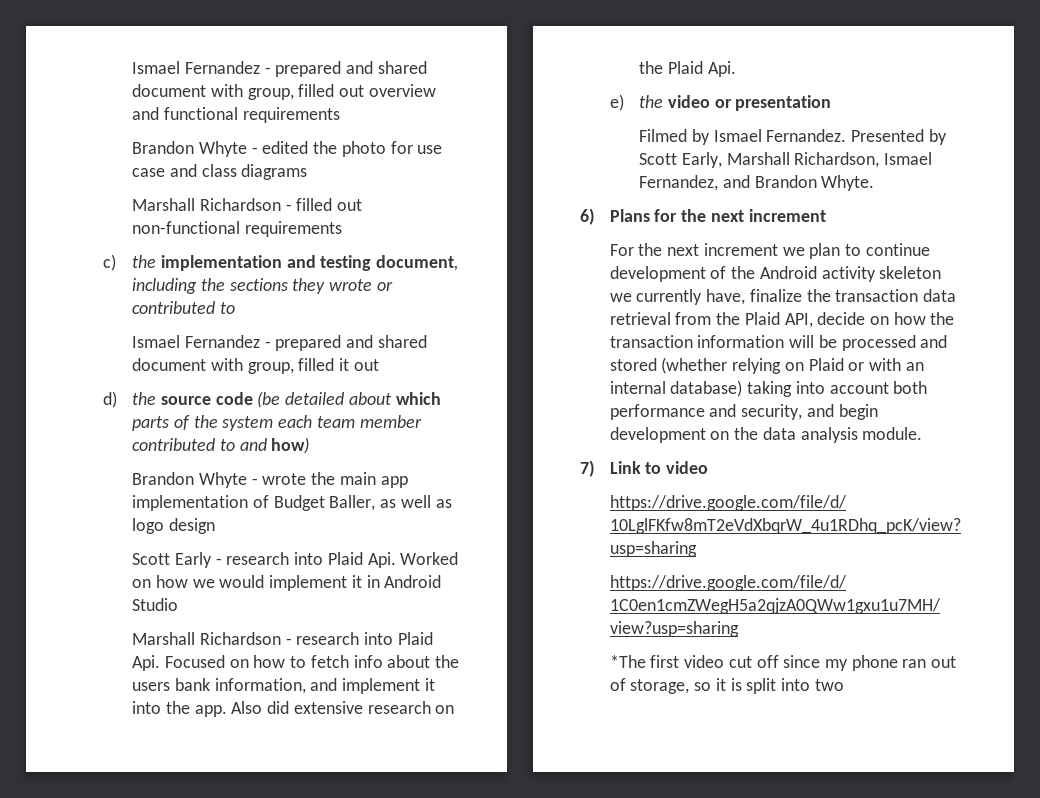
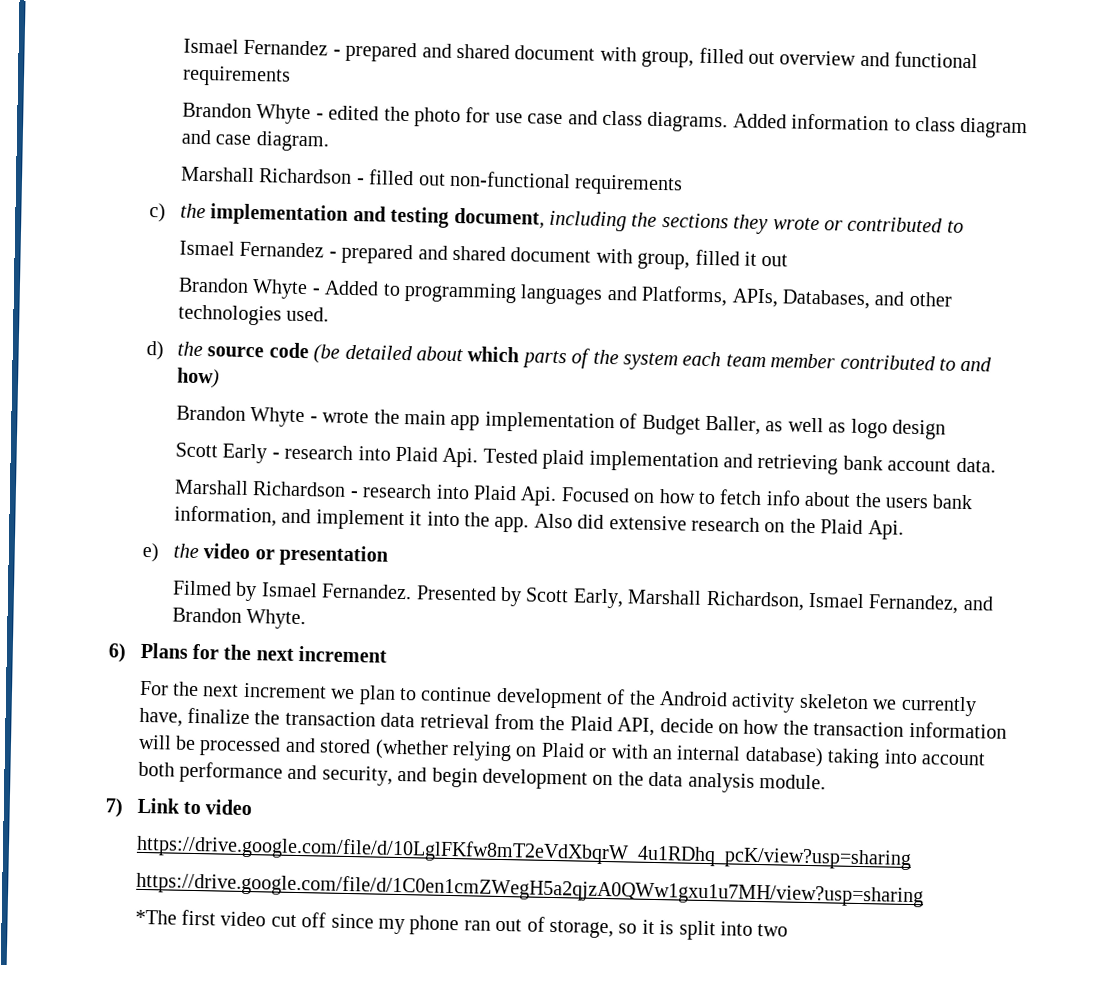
- Brandon Whyte - edited the photo for use case and class diagrams
+ Brandon Whyte - edited the photo for use case and class diagrams. Added information to class diagram and case diagram.
+ Brandon Whyte - Added to programming languages and Platforms, APIs, Databases, and other technologies used.
- Scott Early - research into Plaid Api. Worked on how we would implement it in Android Studio
+ Scott Early - research into Plaid Api. Tested plaid implementation and retrieving bank account data.

